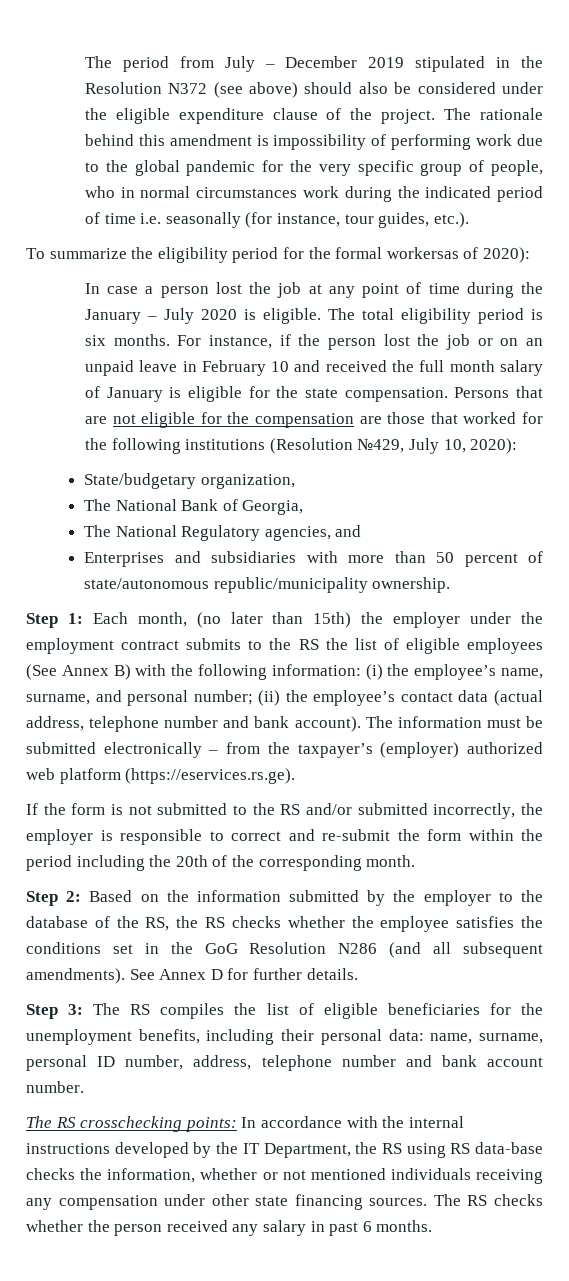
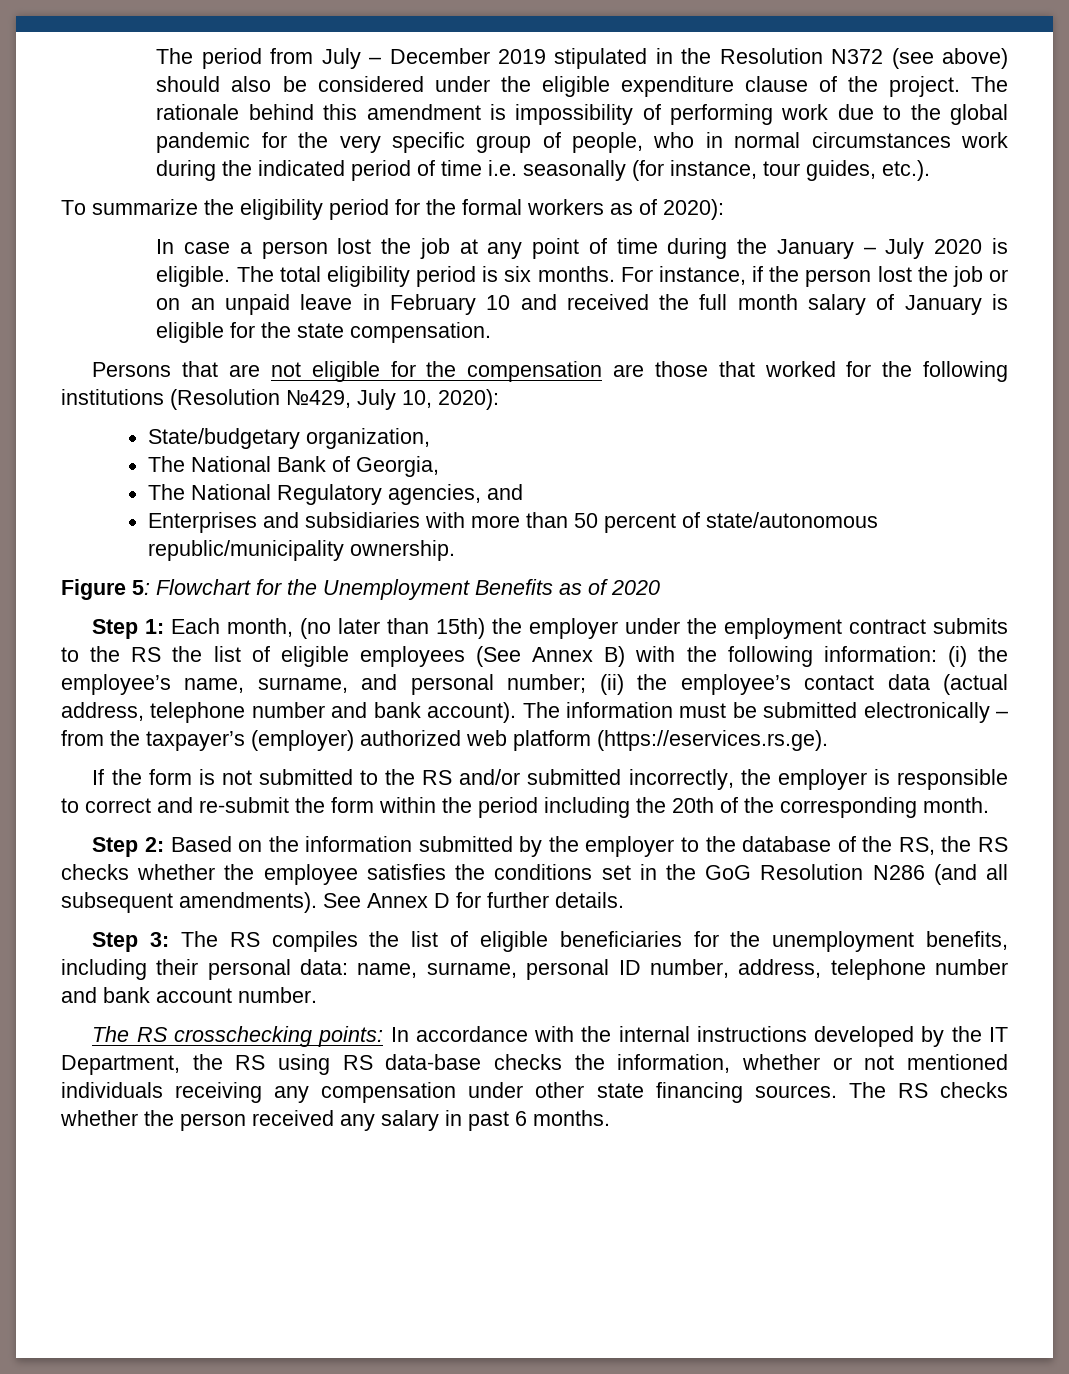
- To summarize the eligibility period for the formal workersas of 2020):
+ To summarize the eligibility period for the formal workers as of 2020):
- For instance, if the person lost the job or on an unpaid leave in February 10 and received the full month salary of January is eligible for the state compensation. Persons that are not eligible for the compensation are those that worked for the following institutions (Resolution №429, July 10, 2020):
+ For instance, if the person lost the job or on an unpaid leave in February 10 and received the full month salary of January is eligible for the state compensation.
+ Persons that are not eligible for the compensation are those that worked for the following institutions (Resolution №429, July 10, 2020):
+ Figure 5: Flowchart for the Unemployment Benefits as of 2020

